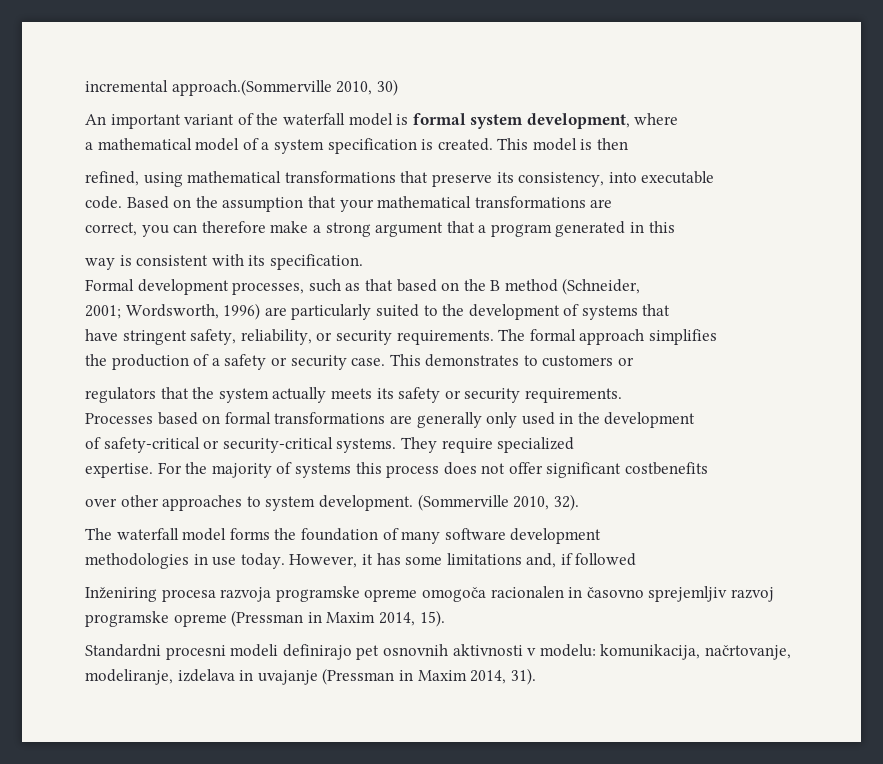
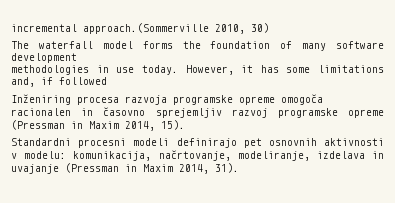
- An important variant of the waterfall model is formal system development, where
- a mathematical model of a system specification is created. This model is then
- refined, using mathematical transformations that preserve its consistency, into executable
- code. Based on the assumption that your mathematical transformations are
- correct, you can therefore make a strong argument that a program generated in this
- way is consistent with its specification.
- Formal development processes, such as that based on the B method (Schneider,
- 2001; Wordsworth, 1996) are particularly suited to the development of systems that
- have stringent safety, reliability, or security requirements. The formal approach simplifies
- the production of a safety or security case. This demonstrates to customers or
- regulators that the system actually meets its safety or security requirements.
- Processes based on formal transformations are generally only used in the development
- of safety-critical or security-critical systems. They require specialized
- expertise. For the majority of systems this process does not offer significant costbenefits
- over other approaches to system development. (Sommerville 2010, 32).

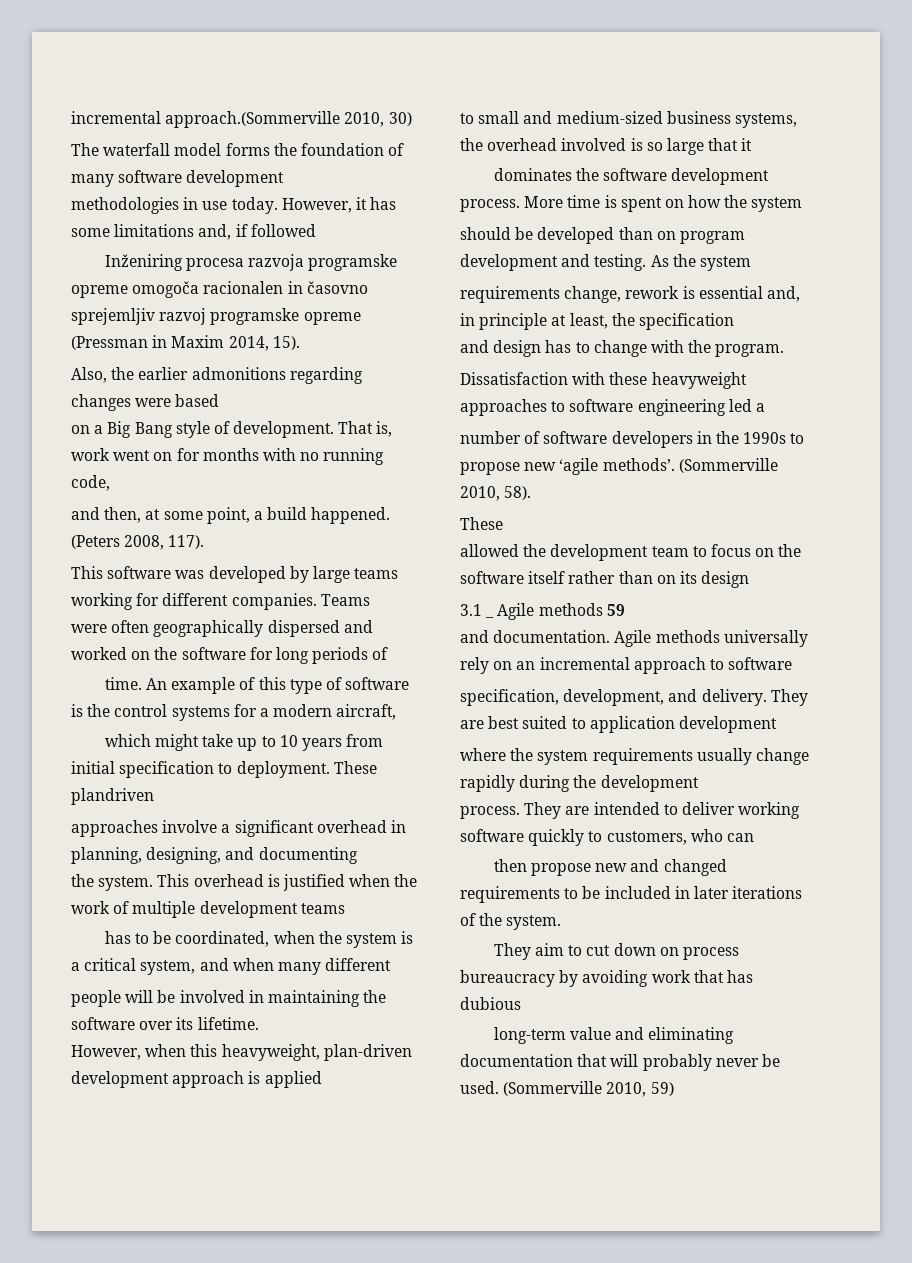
- Standardni procesni modeli definirajo pet osnovnih aktivnosti v modelu: komunikacija, načrtovanje, modeliranje, izdelava in uvajanje (Pressman in Maxim 2014, 31).
+ Also, the earlier admonitions regarding changes were based
+ on a Big Bang style of development. That is, work went on for months with no running code,
+ and then, at some point, a build happened. (Peters 2008, 117).
+ This software was developed by large teams working for different companies. Teams
+ were often geographically dispersed and worked on the software for long periods of
+ time. An example of this type of software is the control systems for a modern aircraft,
+ which might take up to 10 years from initial specification to deployment. These plandriven
+ approaches involve a significant overhead in planning, designing, and documenting
+ the system. This overhead is justified when the work of multiple development teams
+ has to be coordinated, when the system is a critical system, and when many different
+ people will be involved in maintaining the software over its lifetime.
+ However, when this heavyweight, plan-driven development approach is applied
+ to small and medium-sized business systems, the overhead involved is so large that it
+ dominates the software development process. More time is spent on how the system
+ should be developed than on program development and testing. As the system
+ requirements change, rework is essential and, in principle at least, the specification
+ and design has to change with the program.
+ Dissatisfaction with these heavyweight approaches to software engineering led a
+ number of software developers in the 1990s to propose new ‘agile methods’. (Sommerville 2010, 58).
+ These
+ allowed the development team to focus on the software itself rather than on its design
+ 3.1 _ Agile methods 59
+ and documentation. Agile methods universally rely on an incremental approach to software
+ specification, development, and delivery. They are best suited to application development
+ where the system requirements usually change rapidly during the development
+ process. They are intended to deliver working software quickly to customers, who can
+ then propose new and changed requirements to be included in later iterations of the system.
+ They aim to cut down on process bureaucracy by avoiding work that has dubious
+ long-term value and eliminating documentation that will probably never be used. (Sommerville 2010, 59)

